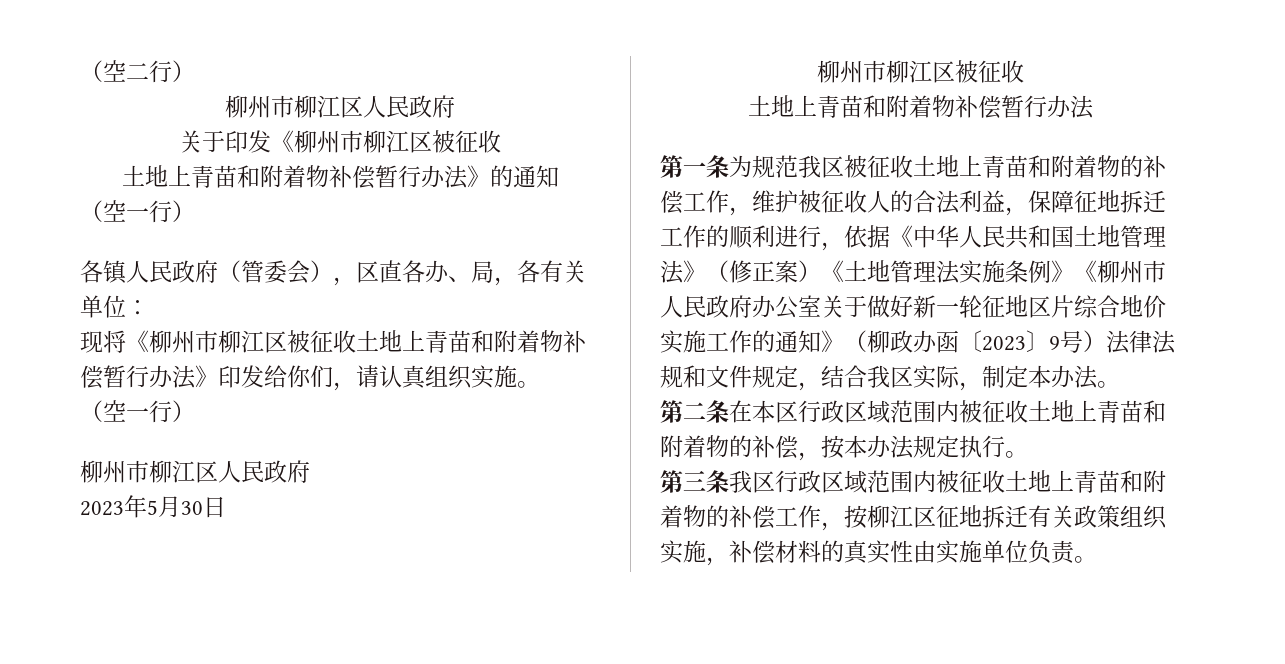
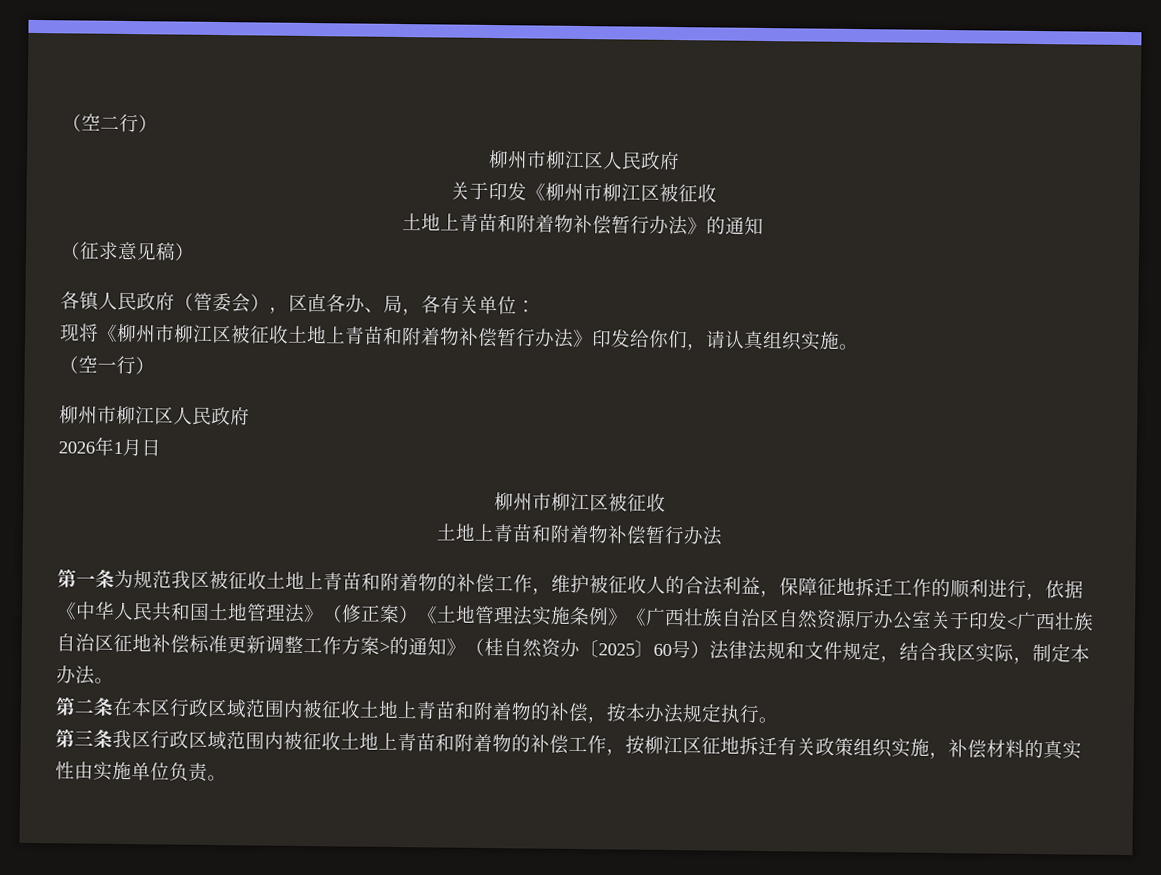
  土地上青苗和附着物补偿暂行办法》的通知
- （空一行）
+ （征求意见稿）
- 2023年5月30日
+ 2026年1月日
- 第一条为规范我区被征收土地上青苗和附着物的补偿工作，维护被征收人的合法利益，保障征地拆迁工作的顺利进行，依据《中华人民共和国土地管理法》（修正案）《土地管理法实施条例》《柳州市人民政府办公室关于做好新一轮征地区片综合地价实施工作的通知》（柳政办函〔2023〕9号）法律法规和文件规定，结合我区实际，制定本办法。
+ 第一条为规范我区被征收土地上青苗和附着物的补偿工作，维护被征收人的合法利益，保障征地拆迁工作的顺利进行，依据《中华人民共和国土地管理法》（修正案）《土地管理法实施条例》《广西壮族自治区自然资源厅办公室关于印发<广西壮族自治区征地补偿标准更新调整工作方案>的通知》（桂自然资办〔2025〕60号）法律法规和文件规定，结合我区实际，制定本办法。

